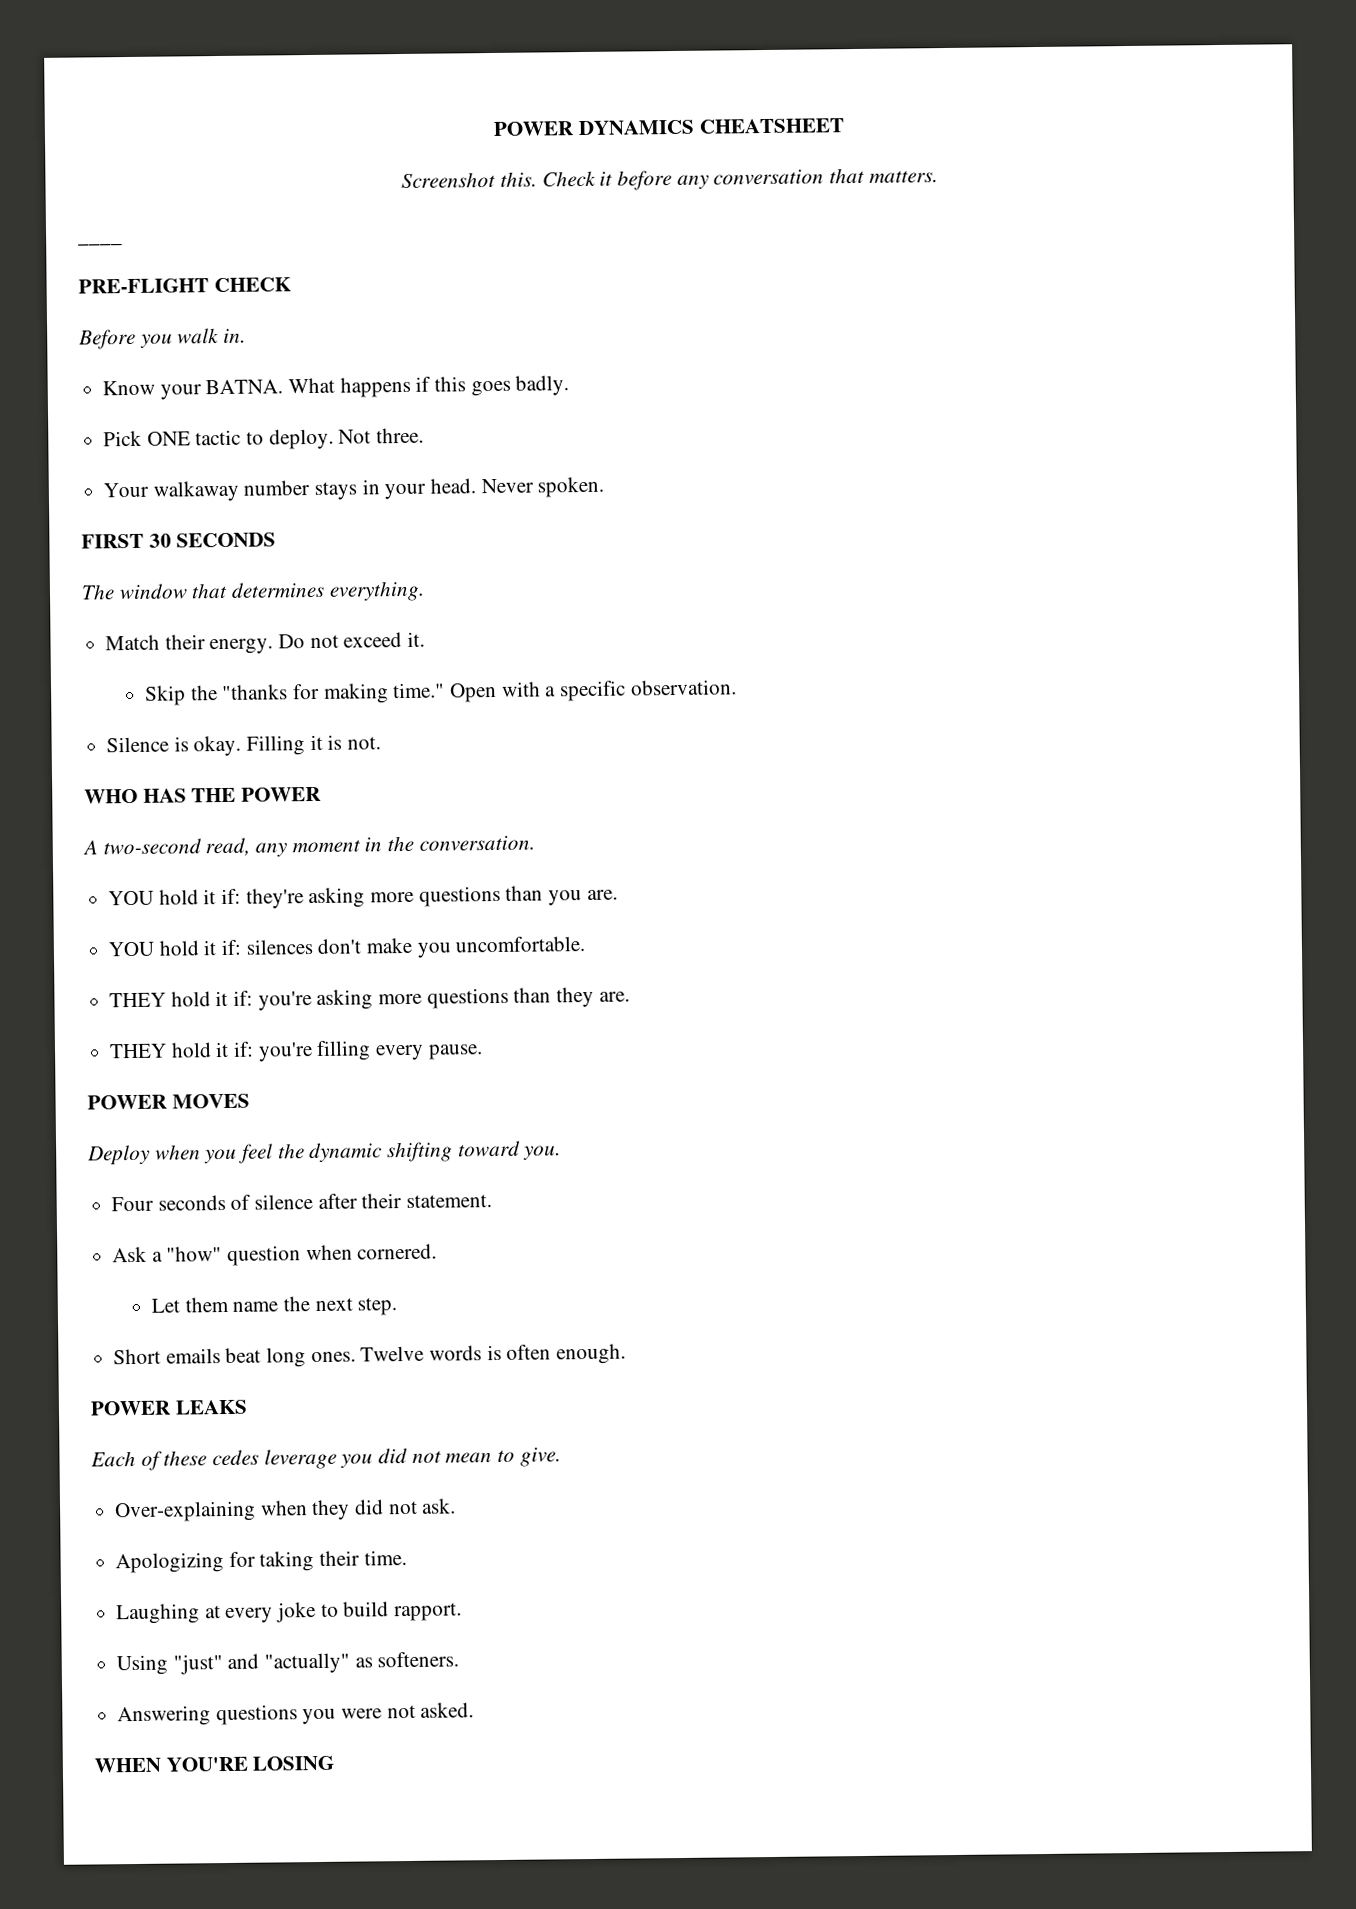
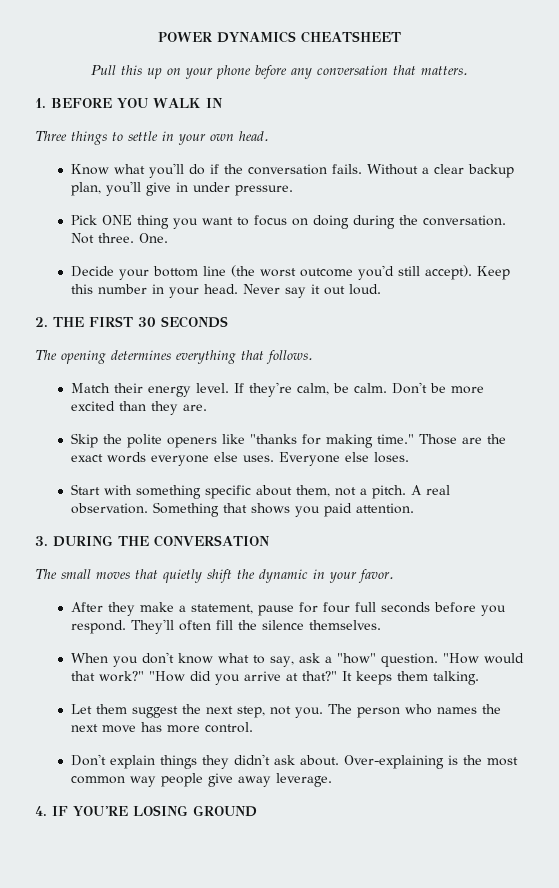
- Screenshot this. Check it before any conversation that matters.
+ Pull this up on your phone before any conversation that matters.
- ____
- PRE-FLIGHT CHECK
- Before you walk in.
- Know your BATNA. What happens if this goes badly.
- Pick ONE tactic to deploy. Not three.
- Your walkaway number stays in your head. Never spoken.
- FIRST 30 SECONDS
- The window that determines everything.
- Match their energy. Do not exceed it.
+ 1. BEFORE YOU WALK IN
+ Three things to settle in your own head.
+ Know what you'll do if the conversation fails. Without a clear backup plan, you'll give in under pressure.
+ Pick ONE thing you want to focus on doing during the conversation. Not three. One.
+ Decide your bottom line (the worst outcome you'd still accept). Keep this number in your head. Never say it out loud.
+ 2. THE FIRST 30 SECONDS
+ The opening determines everything that follows.
+ Match their energy level. If they're calm, be calm. Don't be more excited than they are.
- Skip the "thanks for making time."
+ Skip the polite openers like "thanks for making time."
- Open with a specific observation.
- Silence is okay. Filling it is not.
- WHO HAS THE POWER
- A two-second read, any moment in the conversation.
- YOU hold it if: they're asking more questions than you are.
- YOU hold it if: silences don't make you uncomfortable.
- THEY hold it if: you're asking more questions than they are.
- THEY hold it if: you're filling every pause.
- POWER MOVES
- Deploy when you feel the dynamic shifting toward you.
- Four seconds of silence after their statement.
- Ask a "how" question when cornered.
+ Those are the exact words everyone else uses. Everyone else loses.
+ Start with something specific about them, not a pitch. A real observation. Something that shows you paid attention.
+ 3. DURING THE CONVERSATION
+ The small moves that quietly shift the dynamic in your favor.
+ After they make a statement, pause for four full seconds before you respond. They'll often fill the silence themselves.
+ When you don't know what to say, ask a "how" question. "How would that work?" "How did you arrive at that?" It keeps them talking.
- Let them name the next step.
- Short emails beat long ones. Twelve words is often enough.
- POWER LEAKS
- Each of these cedes leverage you did not mean to give.
- Over-explaining when they did not ask.
- Apologizing for taking their time.
- Laughing at every joke to build rapport.
- Using "just" and "actually" as softeners.
- Answering questions you were not asked.
- WHEN YOU'RE LOSING
+ Let them suggest the next step, not you. The person who names the next move has more control.
+ Don't explain things they didn't ask about. Over-explaining is the most common way people give away leverage.
+ 4. IF YOU'RE LOSING GROUND

